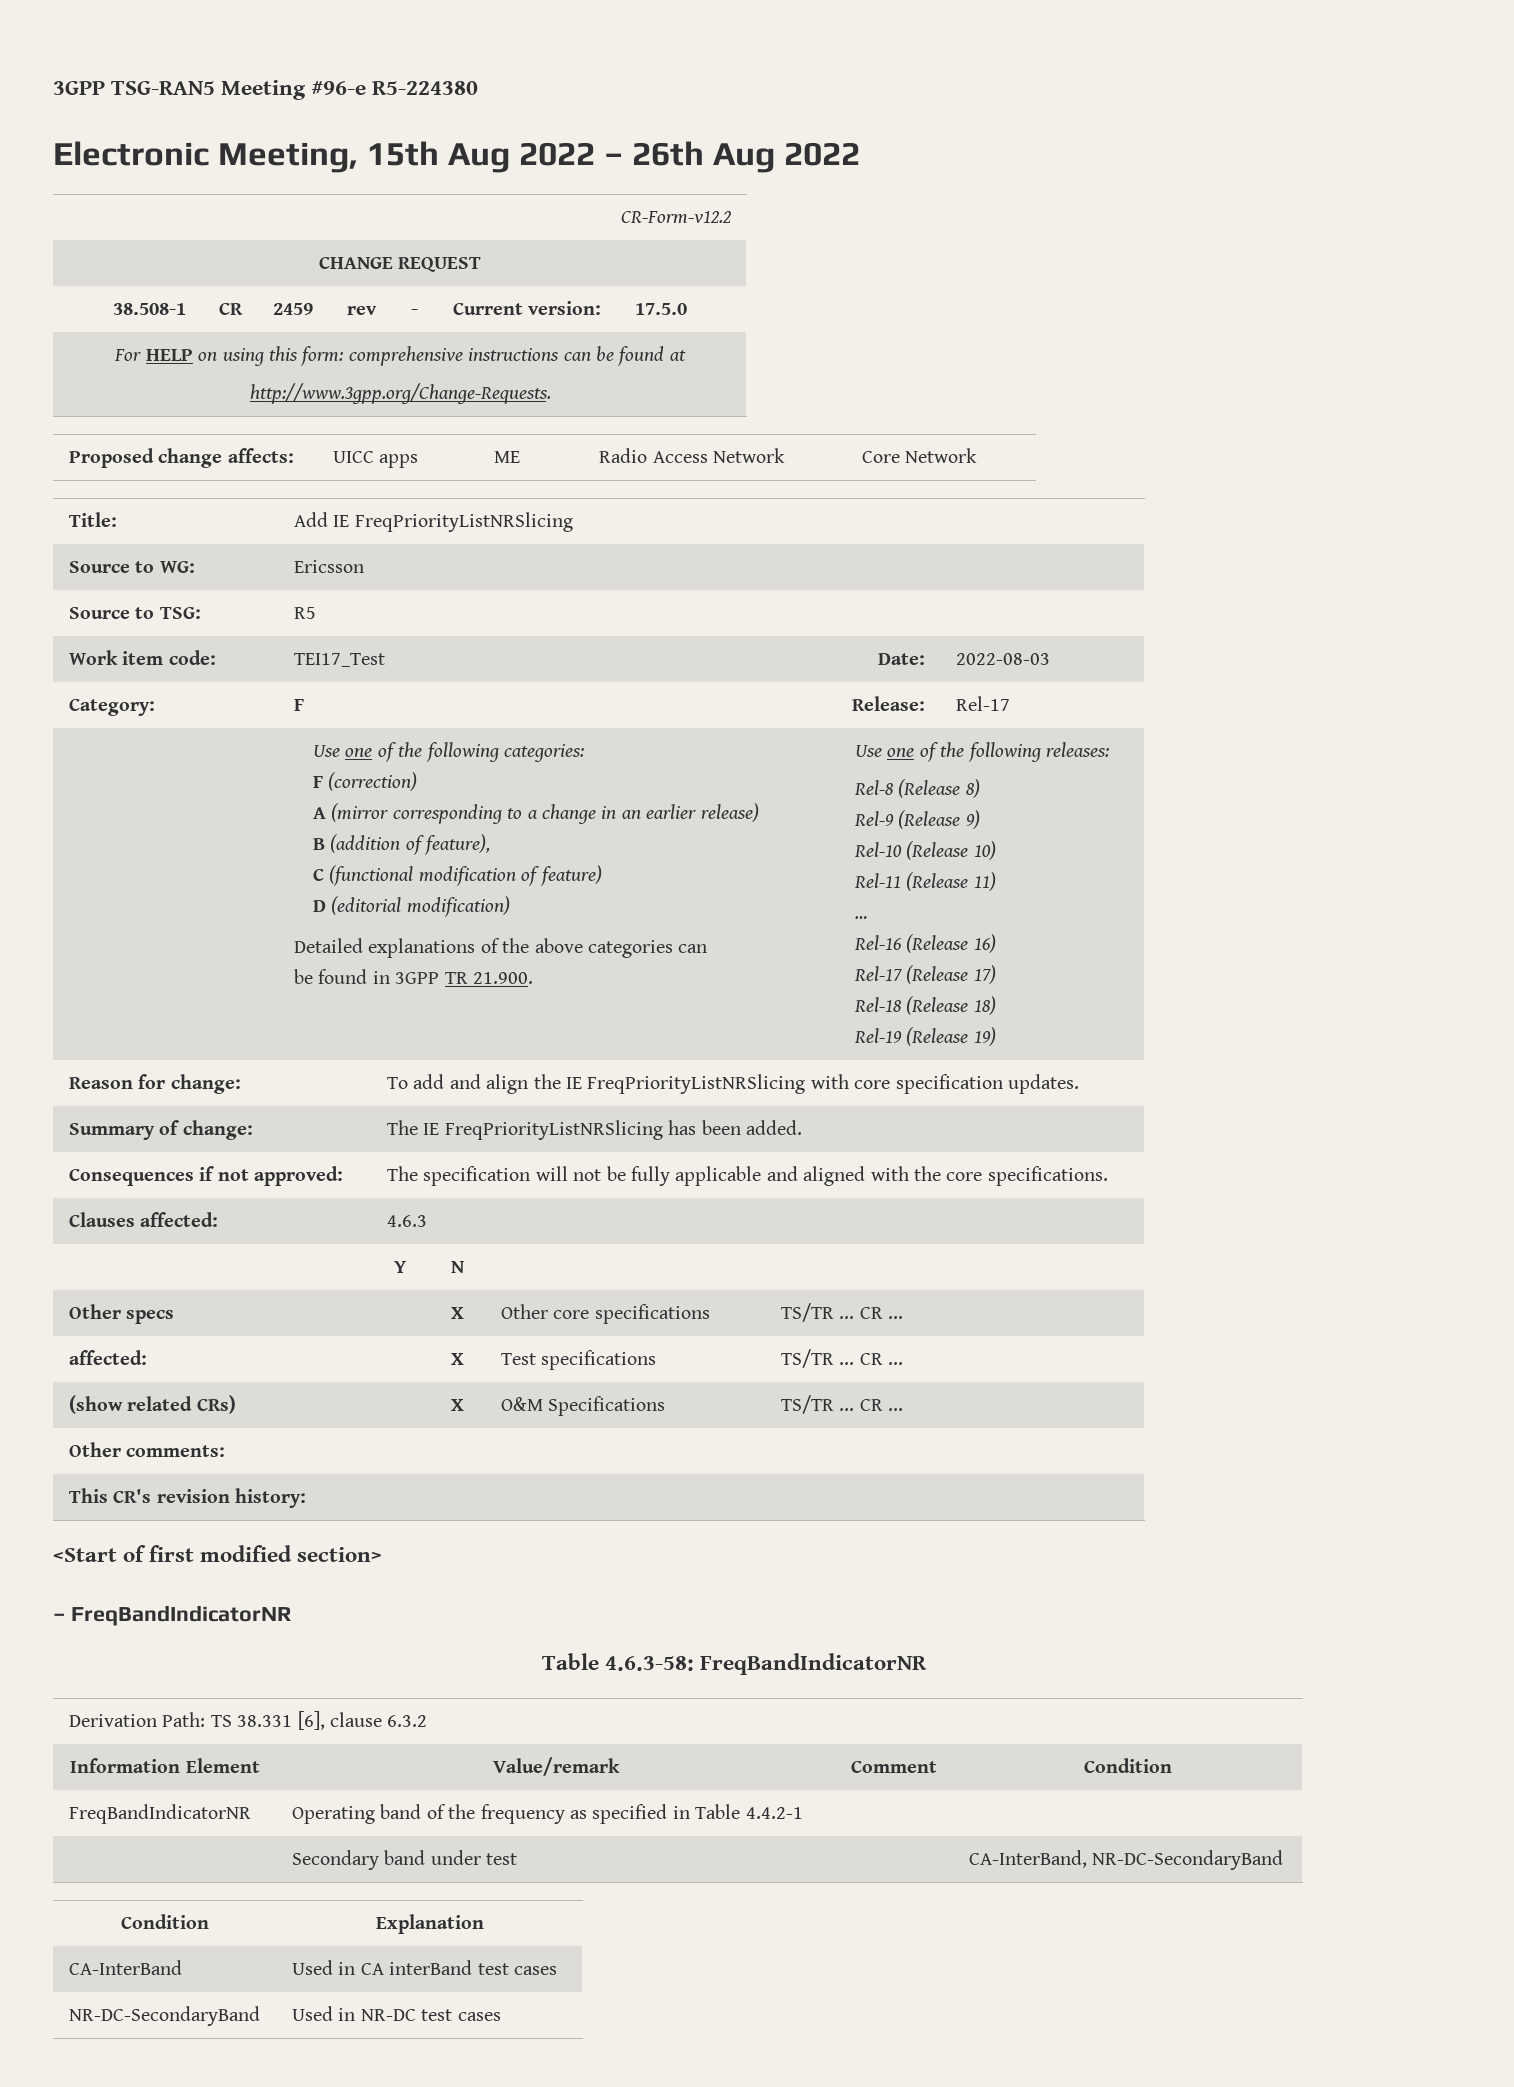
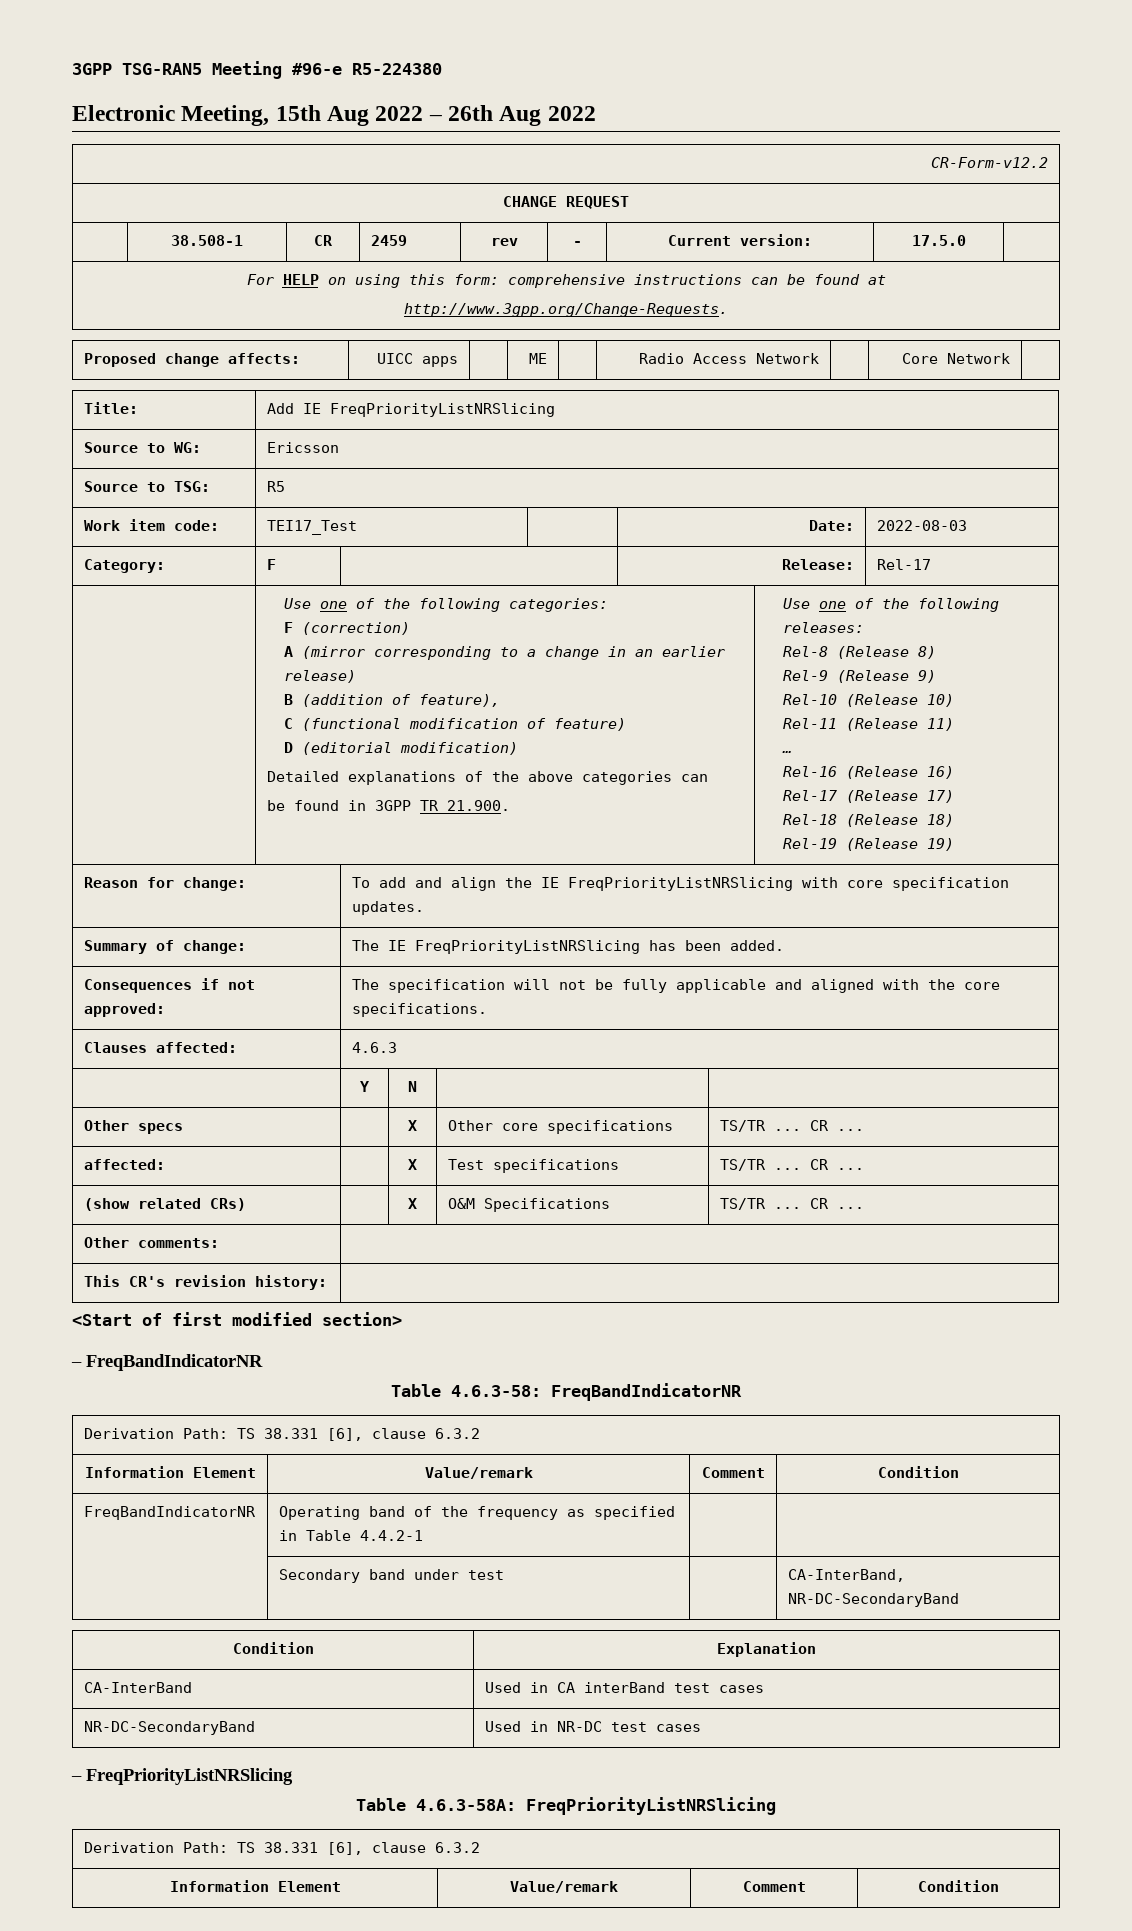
+ – FreqPriorityListNRSlicing
+ Table 4.6.3-58A: FreqPriorityListNRSlicing
+ Derivation Path: TS 38.331 [6], clause 6.3.2
+ Information Element | Value/remark | Comment | Condition

